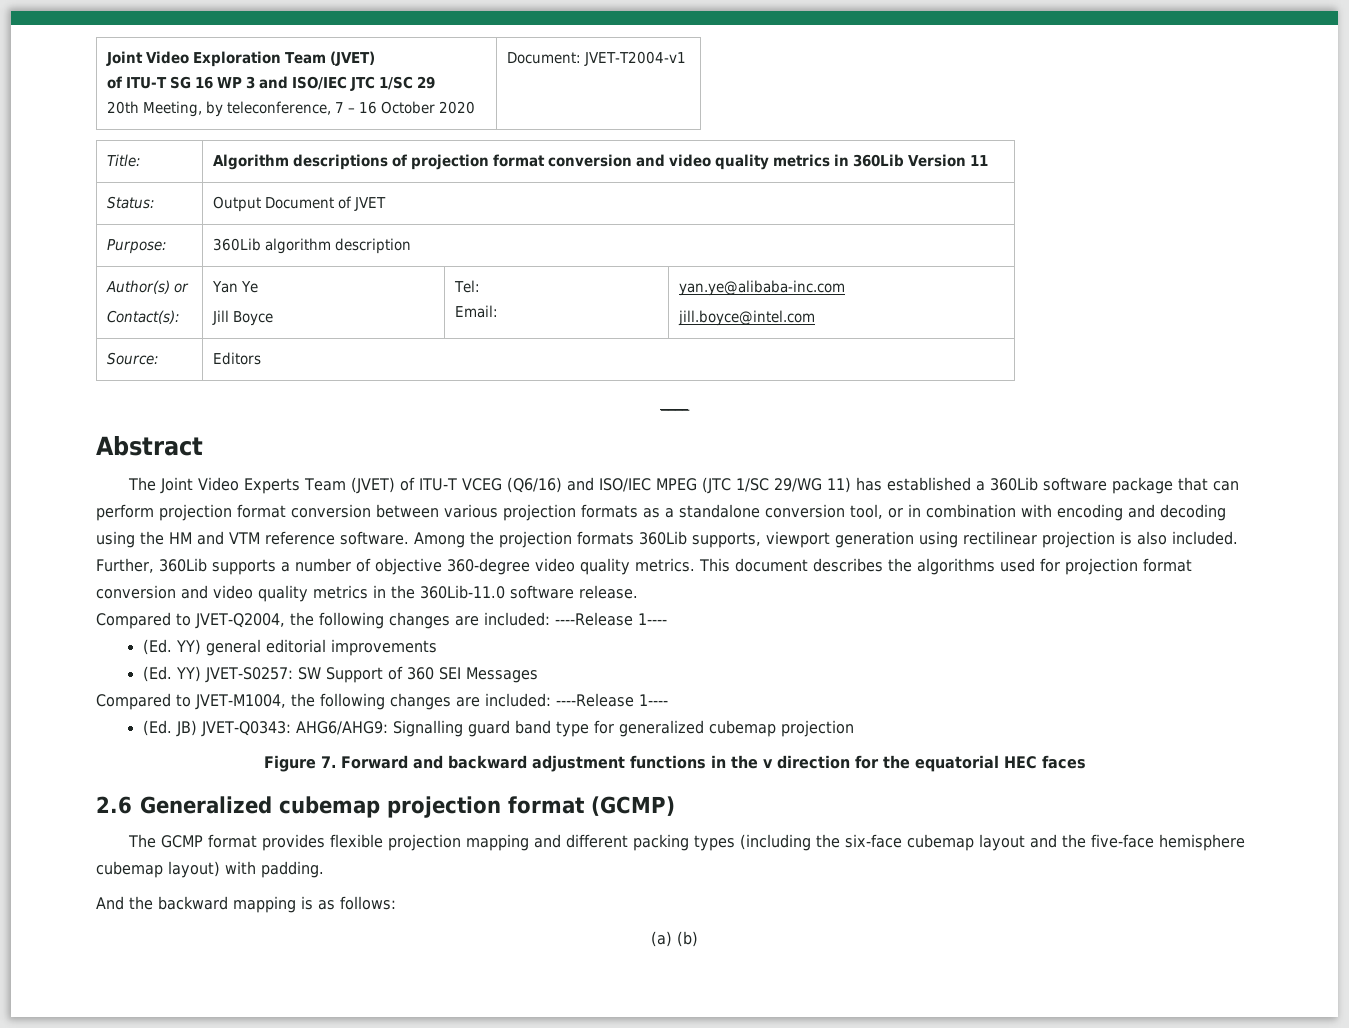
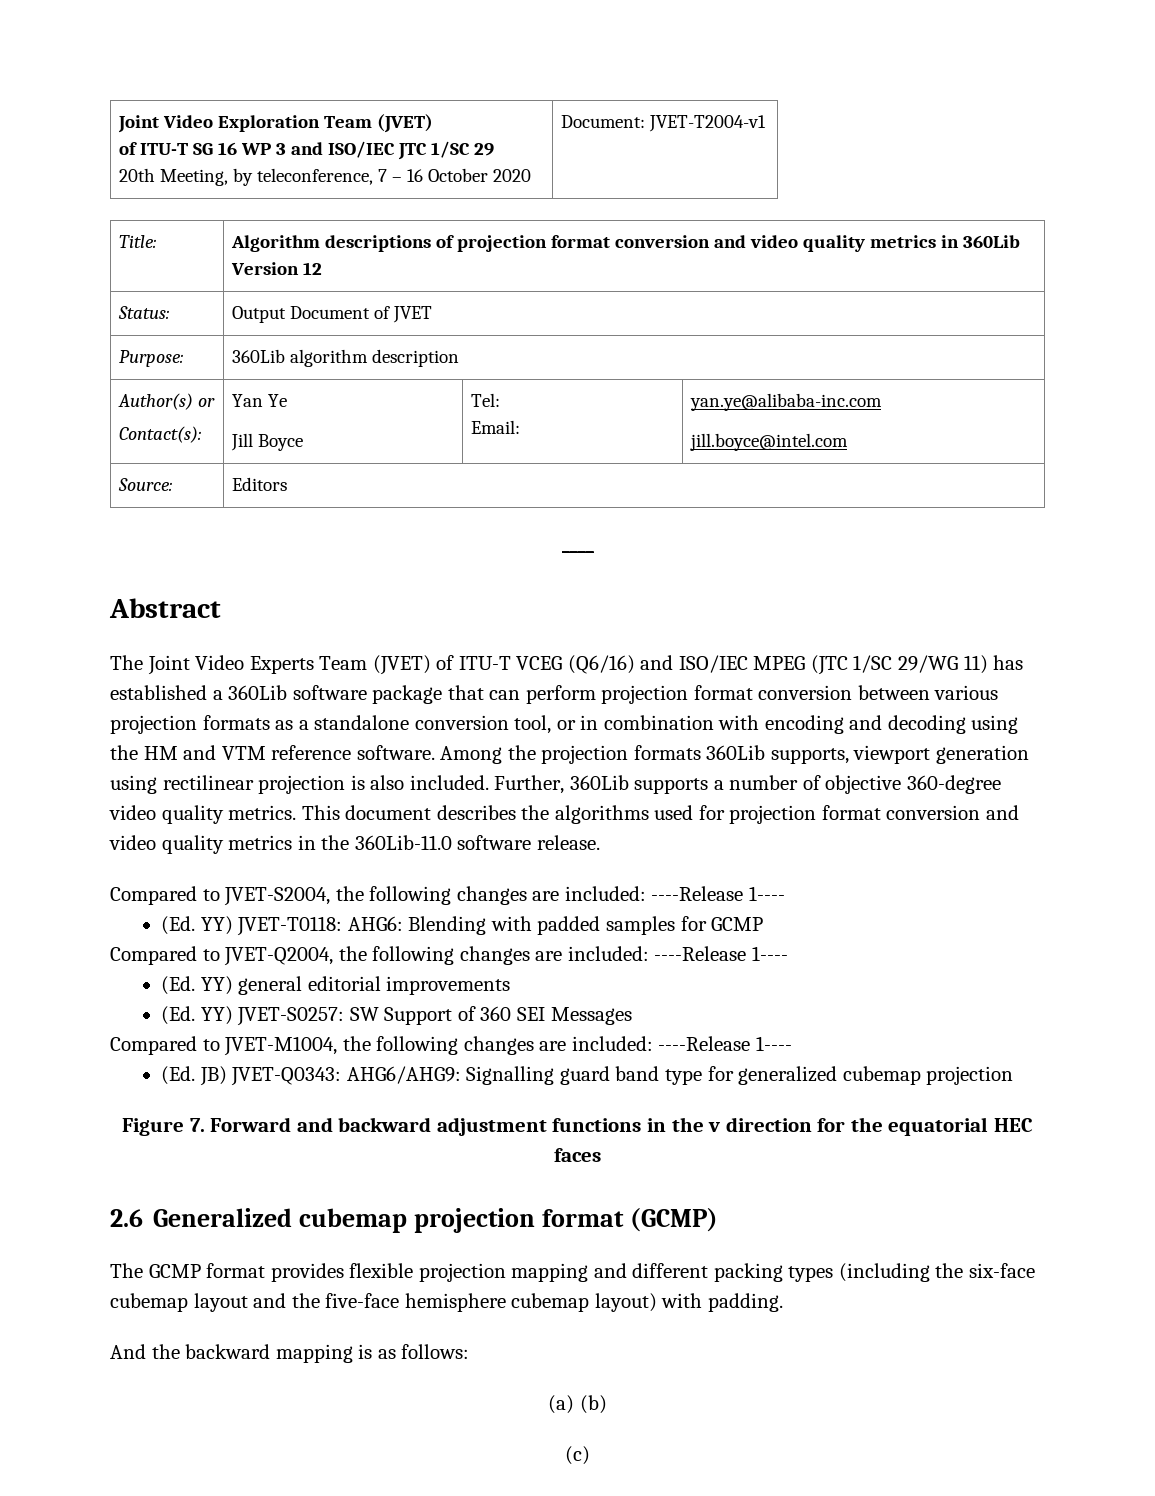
- Title: | Algorithm descriptions of projection format conversion and video quality metrics in 360Lib Version 11
+ Title: | Algorithm descriptions of projection format conversion and video quality metrics in 360Lib Version 12
+ Compared to JVET-S2004, the following changes are included: ----Release 1----
+ (Ed. YY) JVET-T0118: AHG6: Blending with padded samples for GCMP
+ (c)

